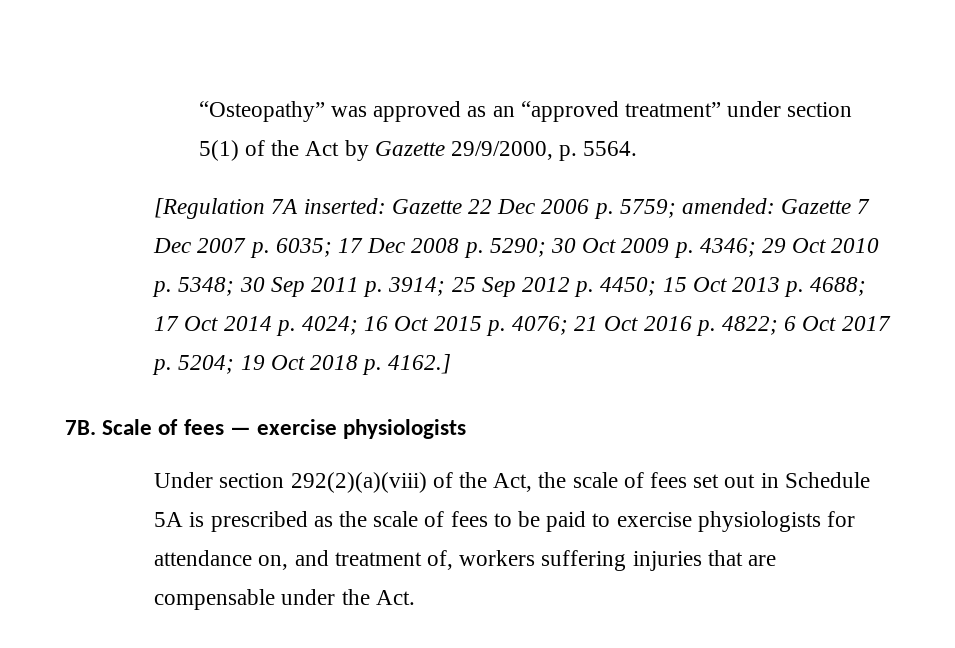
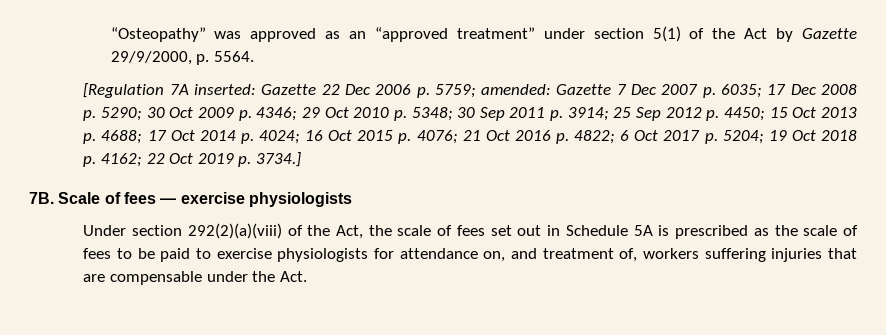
- 19 Oct 2018 p. 4162.]
+ 19 Oct 2018 p. 4162; 22 Oct 2019 p. 3734.]

